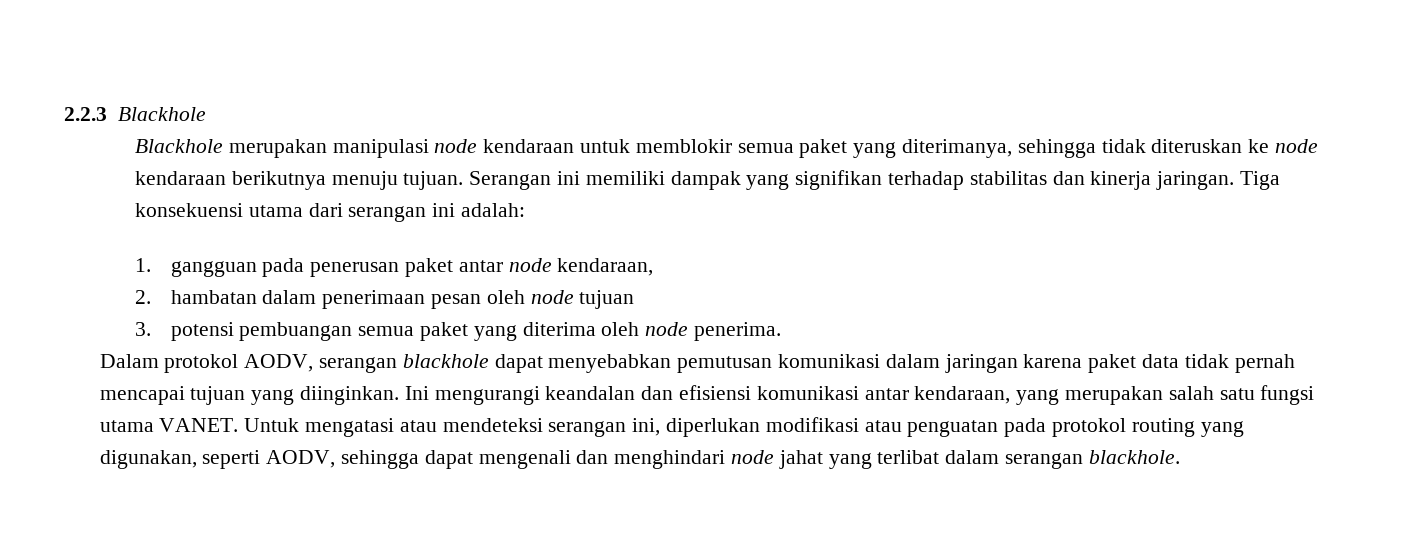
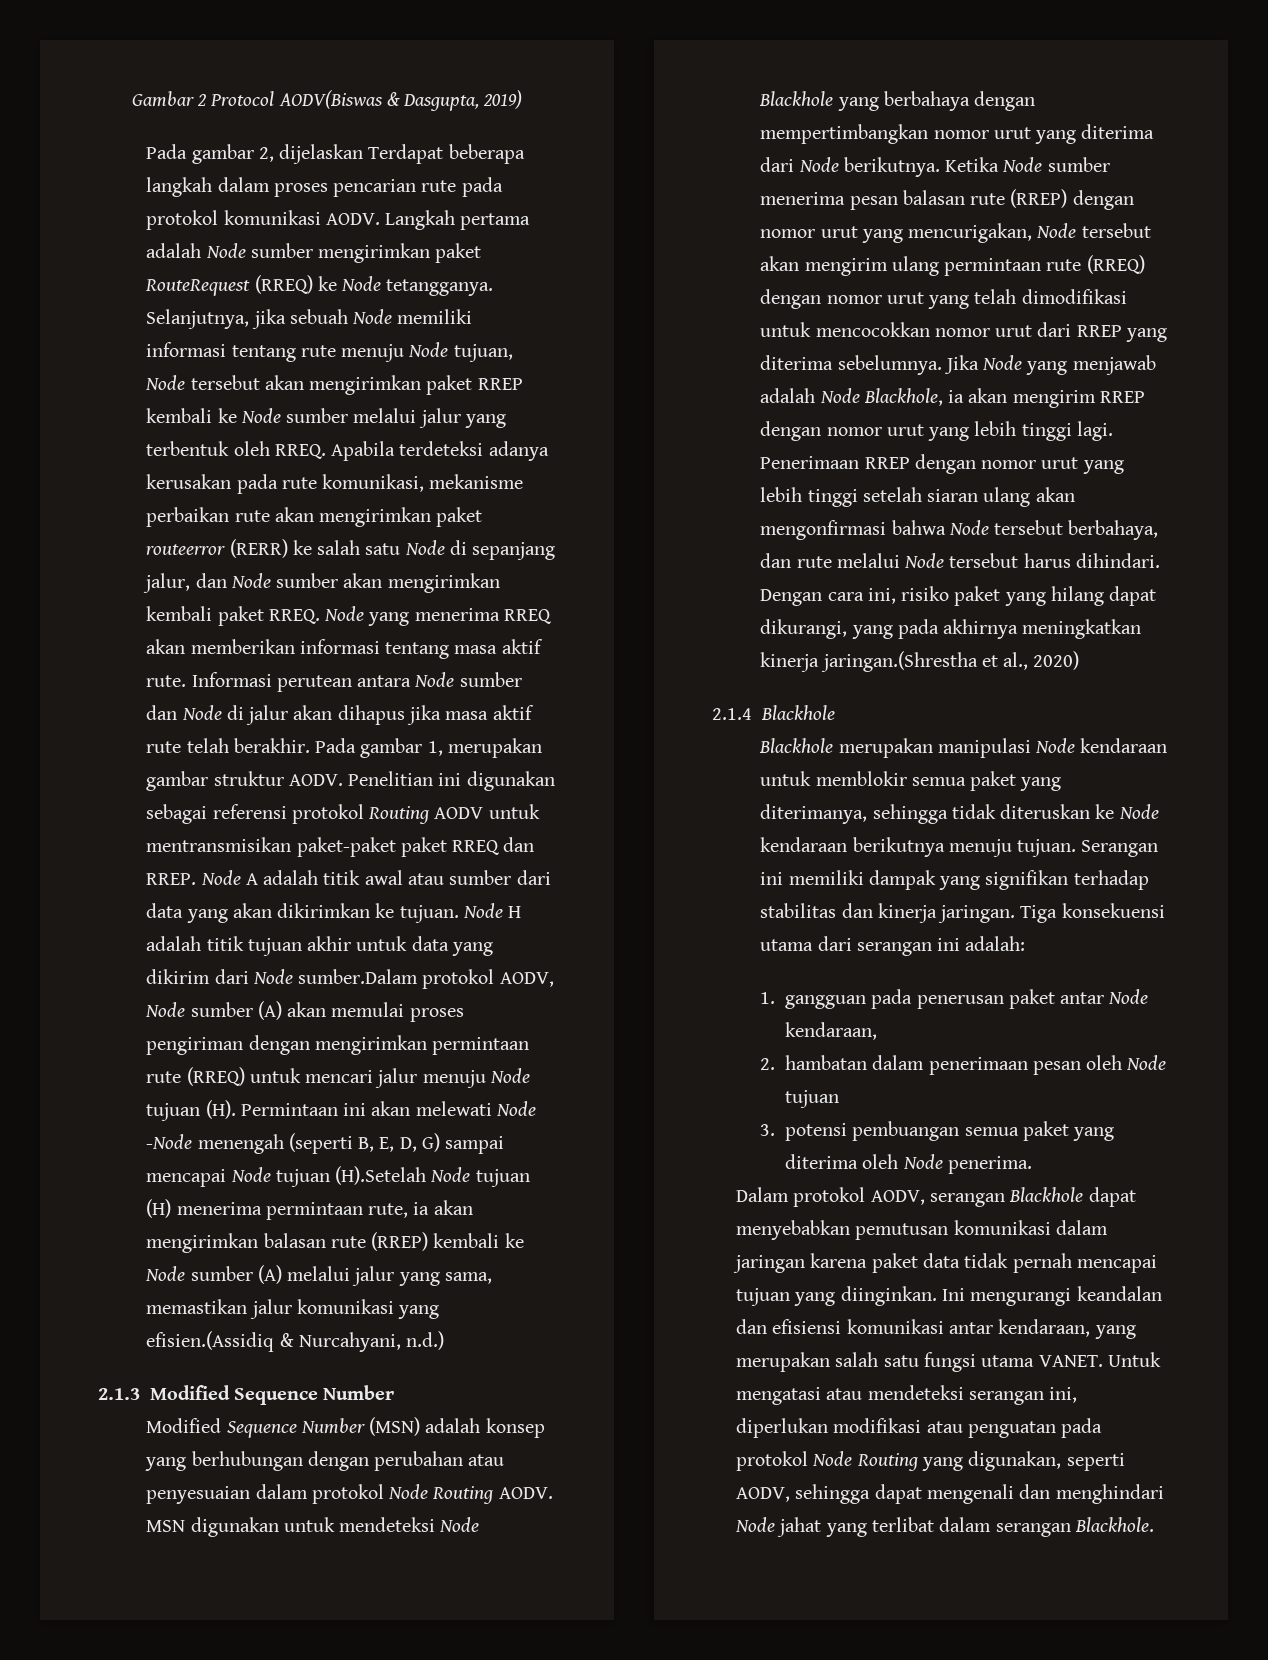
- 2.2.3 Blackhole
+ Gambar 2 Protocol AODV(Biswas & Dasgupta, 2019)
+ Pada gambar 2, dijelaskan Terdapat beberapa langkah dalam proses pencarian rute pada protokol komunikasi AODV. Langkah pertama adalah Node sumber mengirimkan paket RouteRequest (RREQ) ke Node tetangganya. Selanjutnya, jika sebuah Node memiliki informasi tentang rute menuju Node tujuan, Node tersebut akan mengirimkan paket RREP kembali ke Node sumber melalui jalur yang terbentuk oleh RREQ. Apabila terdeteksi adanya kerusakan pada rute komunikasi, mekanisme perbaikan rute akan mengirimkan paket routeerror (RERR) ke salah satu Node di sepanjang jalur, dan Node sumber akan mengirimkan kembali paket RREQ. Node yang menerima RREQ akan memberikan informasi tentang masa aktif rute. Informasi perutean antara Node sumber dan Node di jalur akan dihapus jika masa aktif rute telah berakhir. Pada gambar 1, merupakan gambar struktur AODV. Penelitian ini digunakan sebagai referensi protokol Routing AODV untuk mentransmisikan paket-paket paket RREQ dan RREP. Node A adalah titik awal atau sumber dari data yang akan dikirimkan ke tujuan. Node H adalah titik tujuan akhir untuk data yang dikirim dari Node sumber.Dalam protokol AODV, Node sumber (A) akan memulai proses pengiriman dengan mengirimkan permintaan rute (RREQ) untuk mencari jalur menuju Node tujuan (H). Permintaan ini akan melewati Node -Node menengah (seperti B, E, D, G) sampai mencapai Node tujuan (H).Setelah Node tujuan (H) menerima permintaan rute, ia akan mengirimkan balasan rute (RREP) kembali ke Node sumber (A) melalui jalur yang sama, memastikan jalur komunikasi yang efisien.(Assidiq & Nurcahyani, n.d.)
+ 2.1.3 Modified Sequence Number
+ Modified Sequence Number (MSN) adalah konsep yang berhubungan dengan perubahan atau penyesuaian dalam protokol Node Routing AODV. MSN digunakan untuk mendeteksi Node Blackhole yang berbahaya dengan mempertimbangkan nomor urut yang diterima dari Node berikutnya. Ketika Node sumber menerima pesan balasan rute (RREP) dengan nomor urut yang mencurigakan, Node tersebut akan mengirim ulang permintaan rute (RREQ) dengan nomor urut yang telah dimodifikasi untuk mencocokkan nomor urut dari RREP yang diterima sebelumnya. Jika Node yang menjawab adalah Node Blackhole, ia akan mengirim RREP dengan nomor urut yang lebih tinggi lagi. Penerimaan RREP dengan nomor urut yang lebih tinggi setelah siaran ulang akan mengonfirmasi bahwa Node tersebut berbahaya, dan rute melalui Node tersebut harus dihindari. Dengan cara ini, risiko paket yang hilang dapat dikurangi, yang pada akhirnya meningkatkan kinerja jaringan.(Shrestha et al., 2020)
+ 2.1.4 Blackhole
- Blackhole merupakan manipulasi node kendaraan untuk memblokir semua paket yang diterimanya, sehingga tidak diteruskan ke node kendaraan berikutnya menuju tujuan.
+ Blackhole merupakan manipulasi Node kendaraan untuk memblokir semua paket yang diterimanya, sehingga tidak diteruskan ke Node kendaraan berikutnya menuju tujuan.
- 1. gangguan pada penerusan paket antar node kendaraan,
+ 1. gangguan pada penerusan paket antar Node kendaraan,
- 2. hambatan dalam penerimaan pesan oleh node tujuan
+ 2. hambatan dalam penerimaan pesan oleh Node tujuan
- 3. potensi pembuangan semua paket yang diterima oleh node penerima.
+ 3. potensi pembuangan semua paket yang diterima oleh Node penerima.
- Dalam protokol AODV, serangan blackhole dapat menyebabkan pemutusan komunikasi dalam jaringan karena paket data tidak pernah mencapai tujuan yang diinginkan.
+ Dalam protokol AODV, serangan Blackhole dapat menyebabkan pemutusan komunikasi dalam jaringan karena paket data tidak pernah mencapai tujuan yang diinginkan.
- Untuk mengatasi atau mendeteksi serangan ini, diperlukan modifikasi atau penguatan pada protokol routing yang digunakan, seperti AODV, sehingga dapat mengenali dan menghindari node jahat yang terlibat dalam serangan blackhole.
+ Untuk mengatasi atau mendeteksi serangan ini, diperlukan modifikasi atau penguatan pada protokol Node Routing yang digunakan, seperti AODV, sehingga dapat mengenali dan menghindari Node jahat yang terlibat dalam serangan Blackhole.

